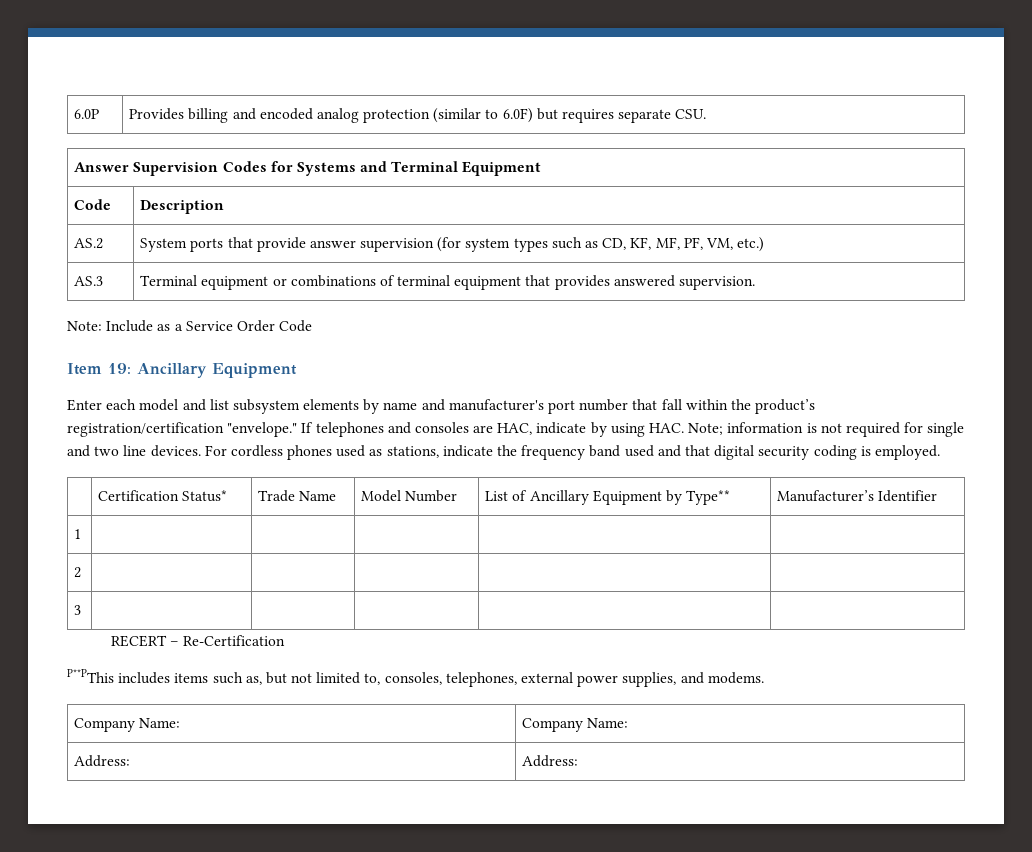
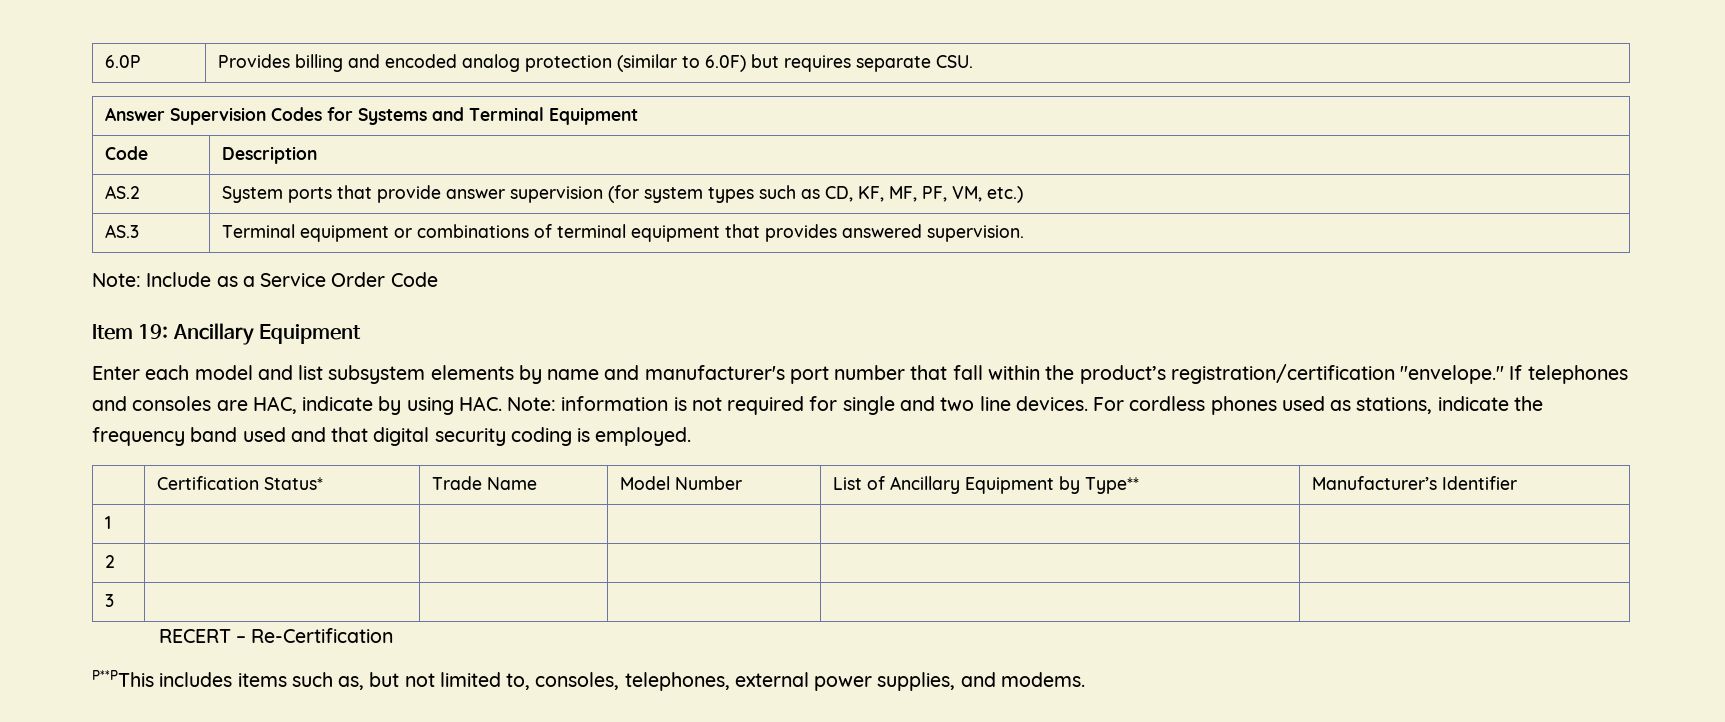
- If telephones and consoles are HAC, indicate by using HAC. Note; information is not required for single and two line devices.
+ If telephones and consoles are HAC, indicate by using HAC. Note: information is not required for single and two line devices.
- Company Name: | Company Name:
- Address: | Address:

